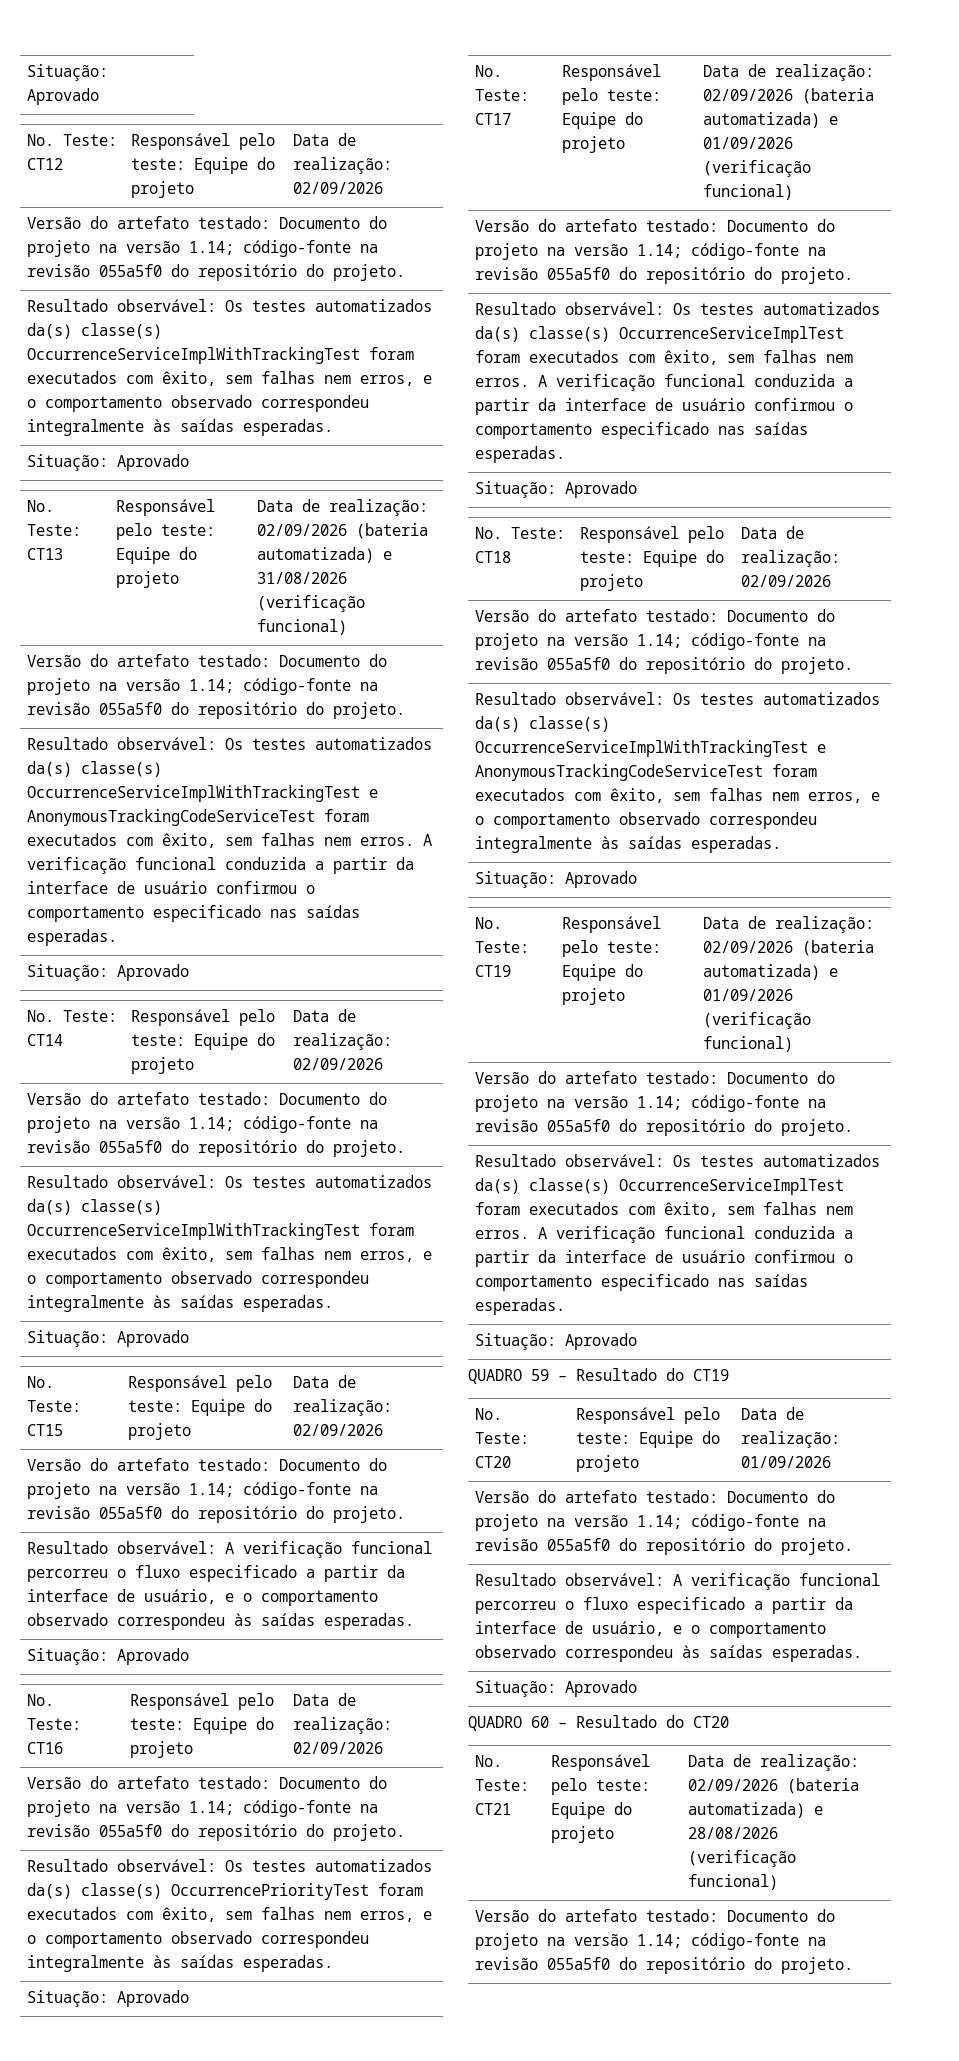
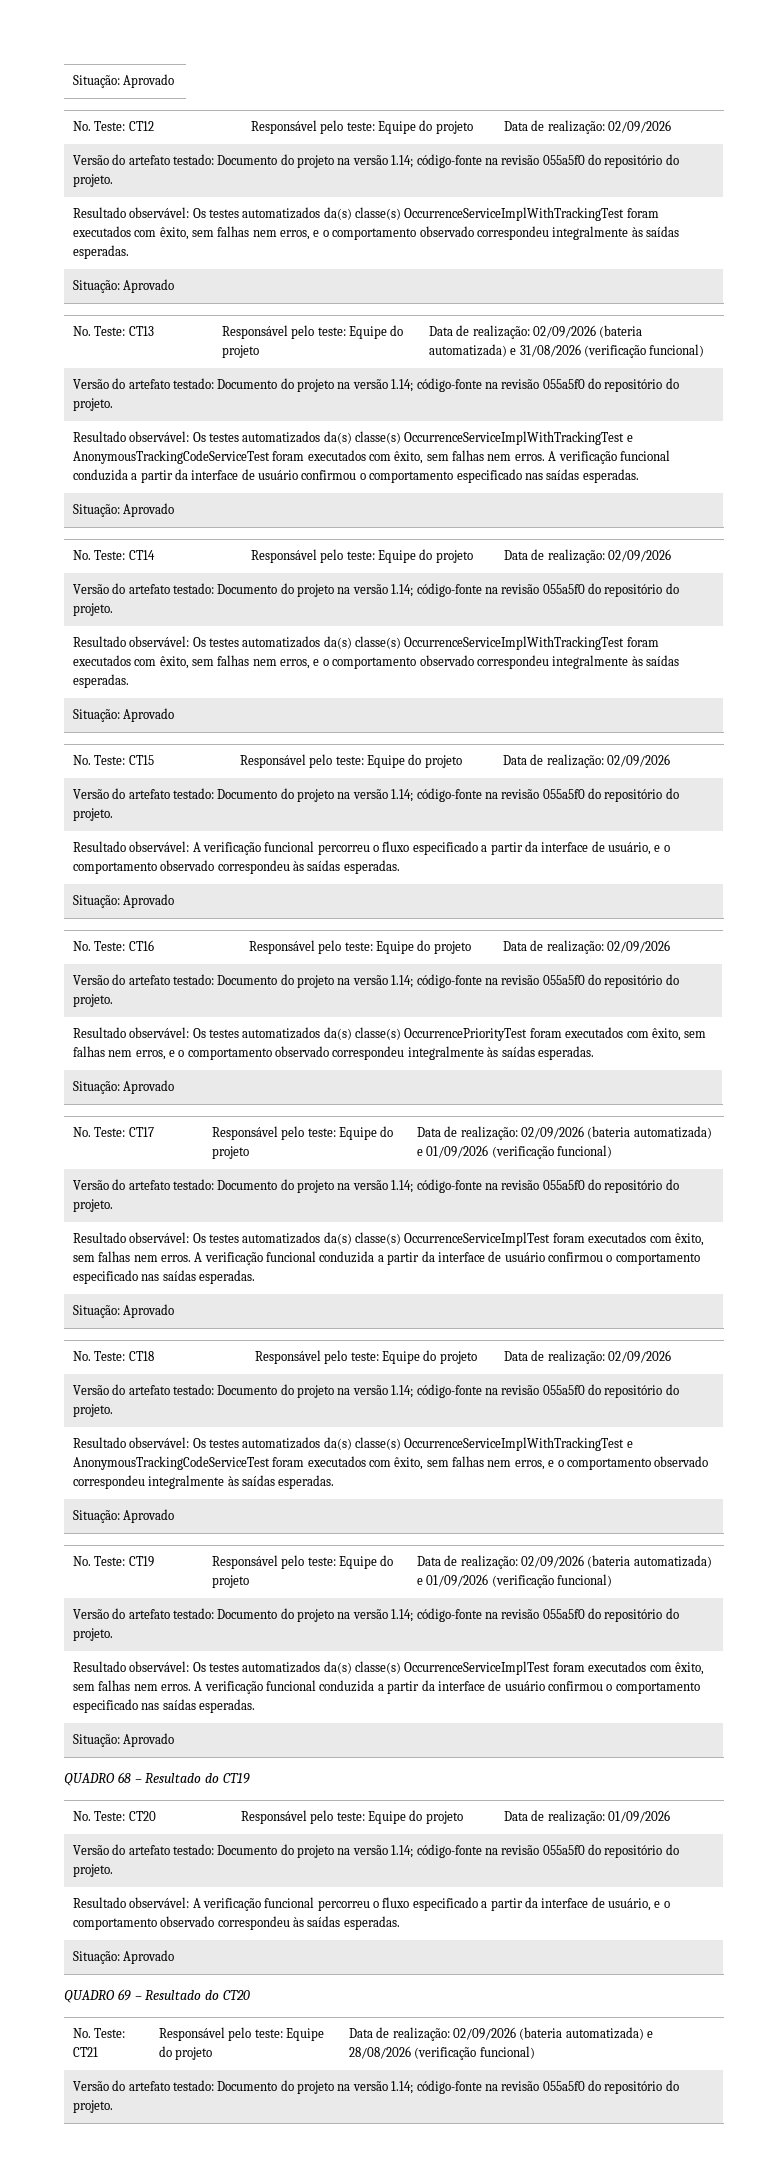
- QUADRO 59 – Resultado do CT19
+ QUADRO 68 – Resultado do CT19
- QUADRO 60 – Resultado do CT20
+ QUADRO 69 – Resultado do CT20

